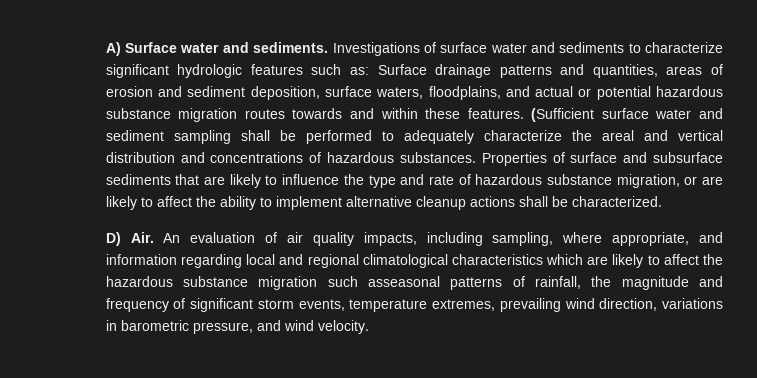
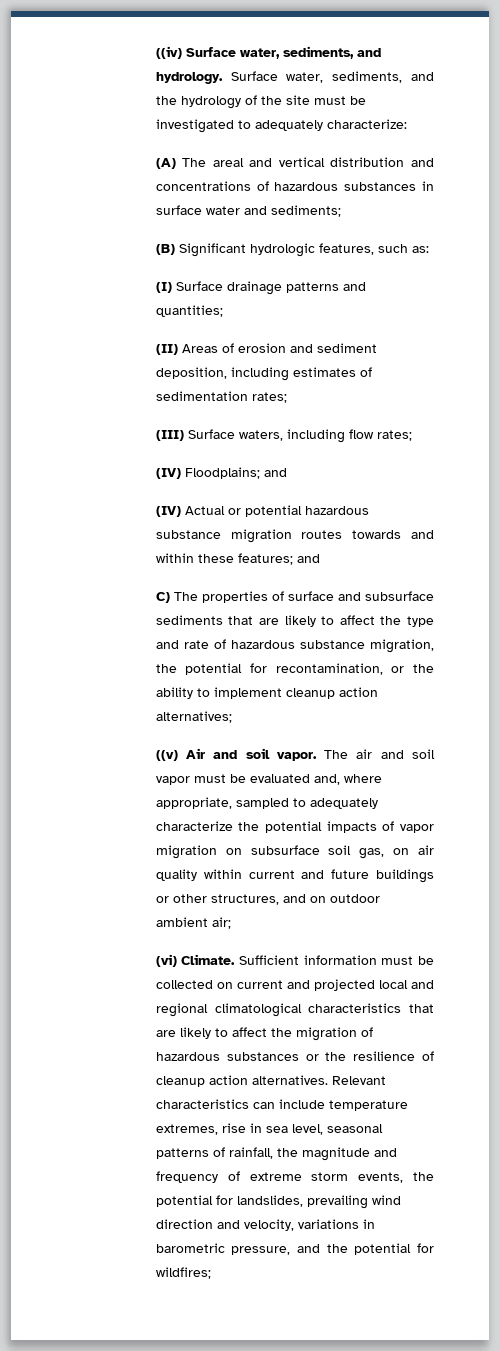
- A) Surface water and sediments. Investigations of surface water and sediments to characterize significant hydrologic features such as: Surface drainage patterns and quantities, areas of erosion and sediment deposition, surface waters, floodplains, and actual or potential hazardous substance migration routes towards and within these features. (Sufficient surface water and sediment sampling shall be performed to adequately characterize the areal and vertical distribution and concentrations of hazardous substances. Properties of surface and subsurface sediments that are likely to influence the type and rate of hazardous substance migration, or are likely to affect the ability to implement alternative cleanup actions shall be characterized.
- D) Air. An evaluation of air quality impacts, including sampling, where appropriate, and information regarding local and regional climatological characteristics which are likely to affect the hazardous substance migration such asseasonal patterns of rainfall, the magnitude and frequency of significant storm events, temperature extremes, prevailing wind direction, variations in barometric pressure, and wind velocity.
+ ((iv) Surface water, sediments, and hydrology. Surface water, sediments, and the hydrology of the site must be investigated to adequately characterize:
+ (A) The areal and vertical distribution and concentrations of hazardous substances in surface water and sediments;
+ (B) Significant hydrologic features, such as:
+ (I) Surface drainage patterns and quantities;
+ (II) Areas of erosion and sediment deposition, including estimates of sedimentation rates;
+ (III) Surface waters, including flow rates;
+ (IV) Floodplains; and
+ (IV) Actual or potential hazardous substance migration routes towards and within these features; and
+ C) The properties of surface and subsurface sediments that are likely to affect the type and rate of hazardous substance migration, the potential for recontamination, or the ability to implement cleanup action alternatives;
+ ((v) Air and soil vapor. The air and soil vapor must be evaluated and, where appropriate, sampled to adequately characterize the potential impacts of vapor migration on subsurface soil gas, on air quality within current and future buildings or other structures, and on outdoor ambient air;
+ (vi) Climate. Sufficient information must be collected on current and projected local and regional climatological characteristics that are likely to affect the migration of hazardous substances or the resilience of cleanup action alternatives. Relevant characteristics can include temperature extremes, rise in sea level, seasonal patterns of rainfall, the magnitude and frequency of extreme storm events, the potential for landslides, prevailing wind direction and velocity, variations in barometric pressure, and the potential for wildfires;

